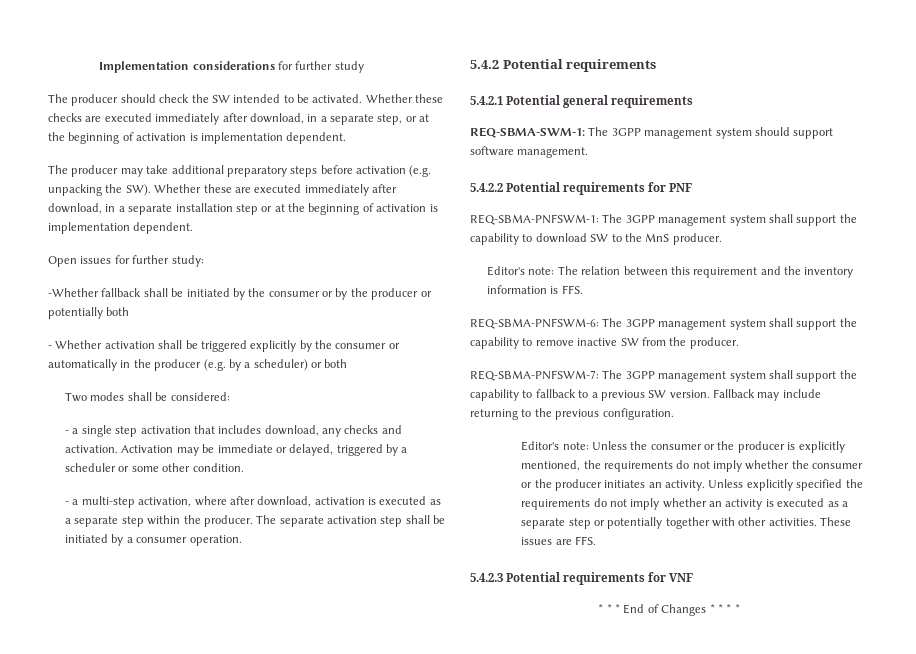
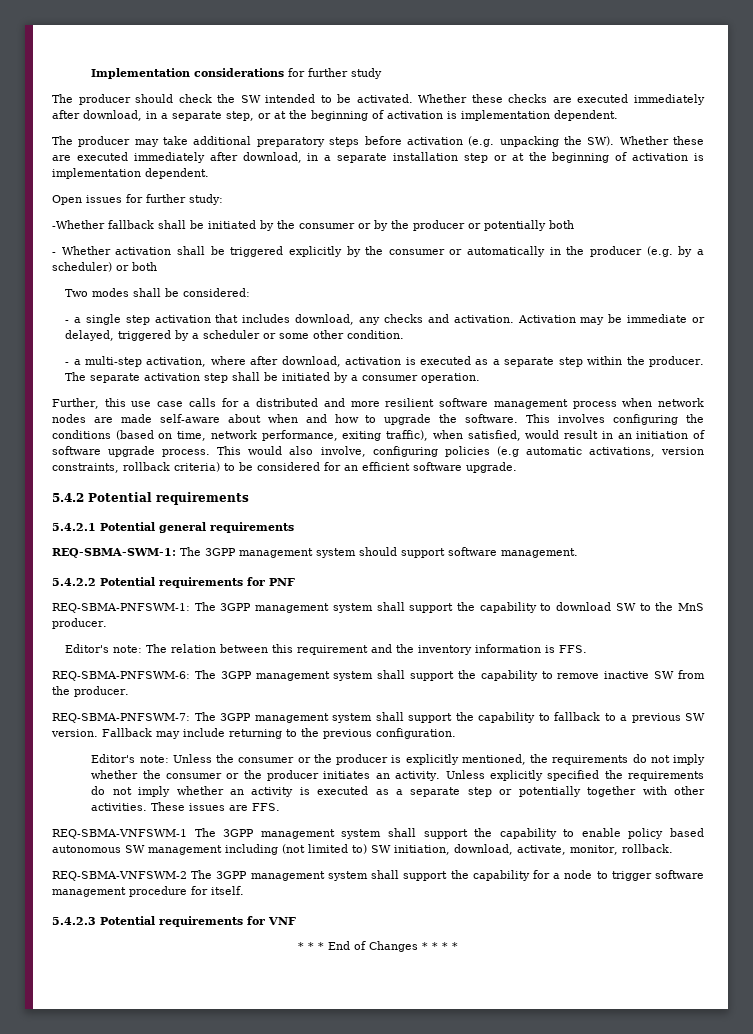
+ Further, this use case calls for a distributed and more resilient software management process when network nodes are made self-aware about when and how to upgrade the software. This involves configuring the conditions (based on time, network performance, exiting traffic), when satisfied, would result in an initiation of software upgrade process. This would also involve, configuring policies (e.g automatic activations, version constraints, rollback criteria) to be considered for an efficient software upgrade.
+ REQ-SBMA-VNFSWM-1 The 3GPP management system shall support the capability to enable policy based autonomous SW management including (not limited to) SW initiation, download, activate, monitor, rollback.
+ REQ-SBMA-VNFSWM-2 The 3GPP management system shall support the capability for a node to trigger software management procedure for itself.

